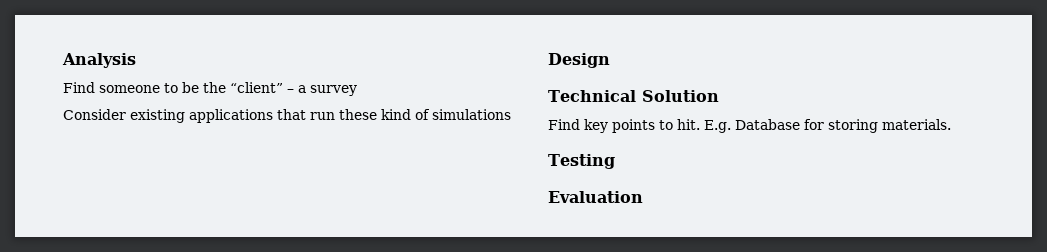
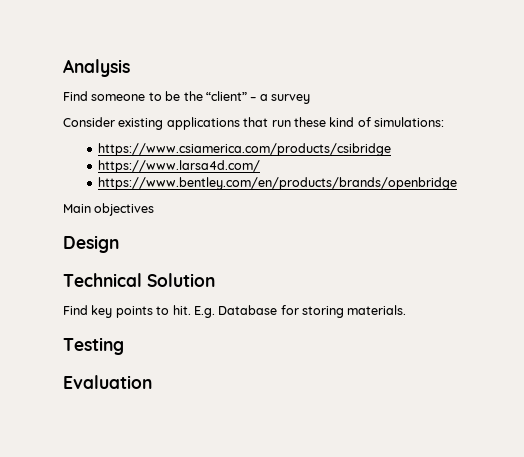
- Consider existing applications that run these kind of simulations
+ Consider existing applications that run these kind of simulations:
+ https://www.csiamerica.com/products/csibridge
+ https://www.larsa4d.com/
+ https://www.bentley.com/en/products/brands/openbridge
+ Main objectives

